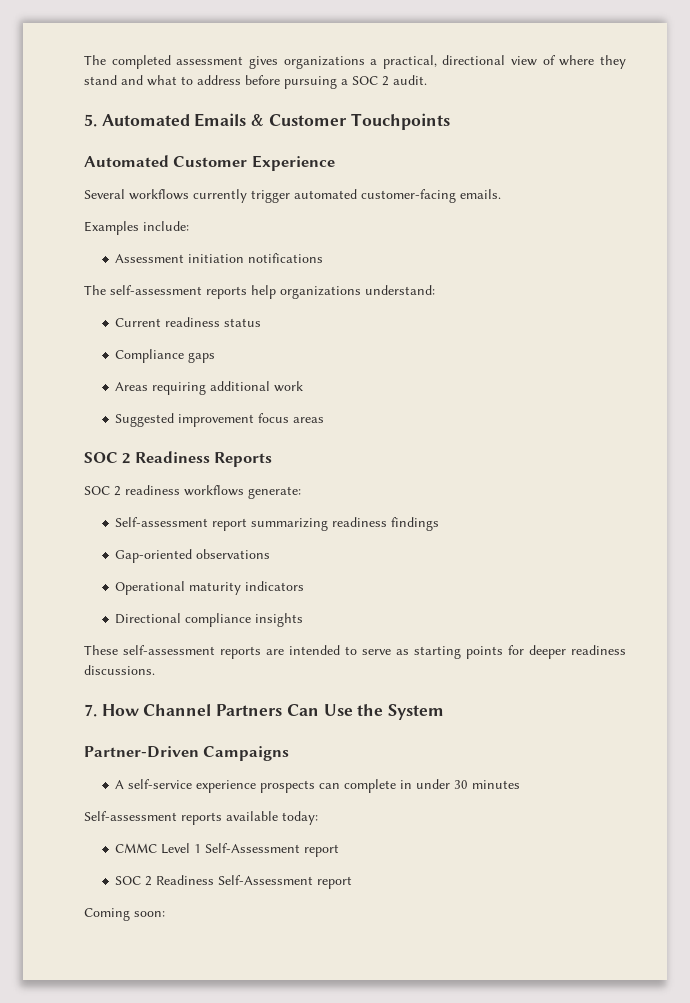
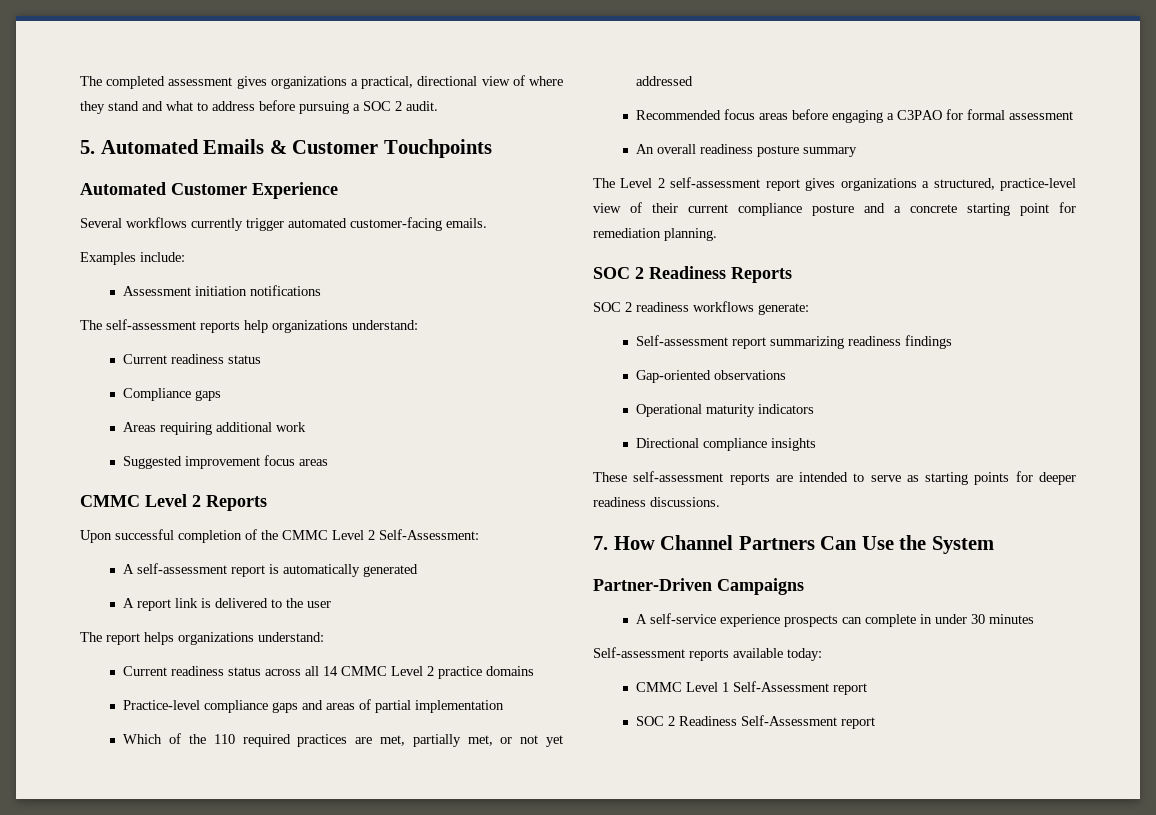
+ CMMC Level 2 Reports
+ Upon successful completion of the CMMC Level 2 Self-Assessment:
+ A self-assessment report is automatically generated
+ A report link is delivered to the user
+ The report helps organizations understand:
+ Current readiness status across all 14 CMMC Level 2 practice domains
+ Practice-level compliance gaps and areas of partial implementation
+ Which of the 110 required practices are met, partially met, or not yet addressed
+ Recommended focus areas before engaging a C3PAO for formal assessment
+ An overall readiness posture summary
+ The Level 2 self-assessment report gives organizations a structured, practice-level view of their current compliance posture and a concrete starting point for remediation planning.
- Coming soon:

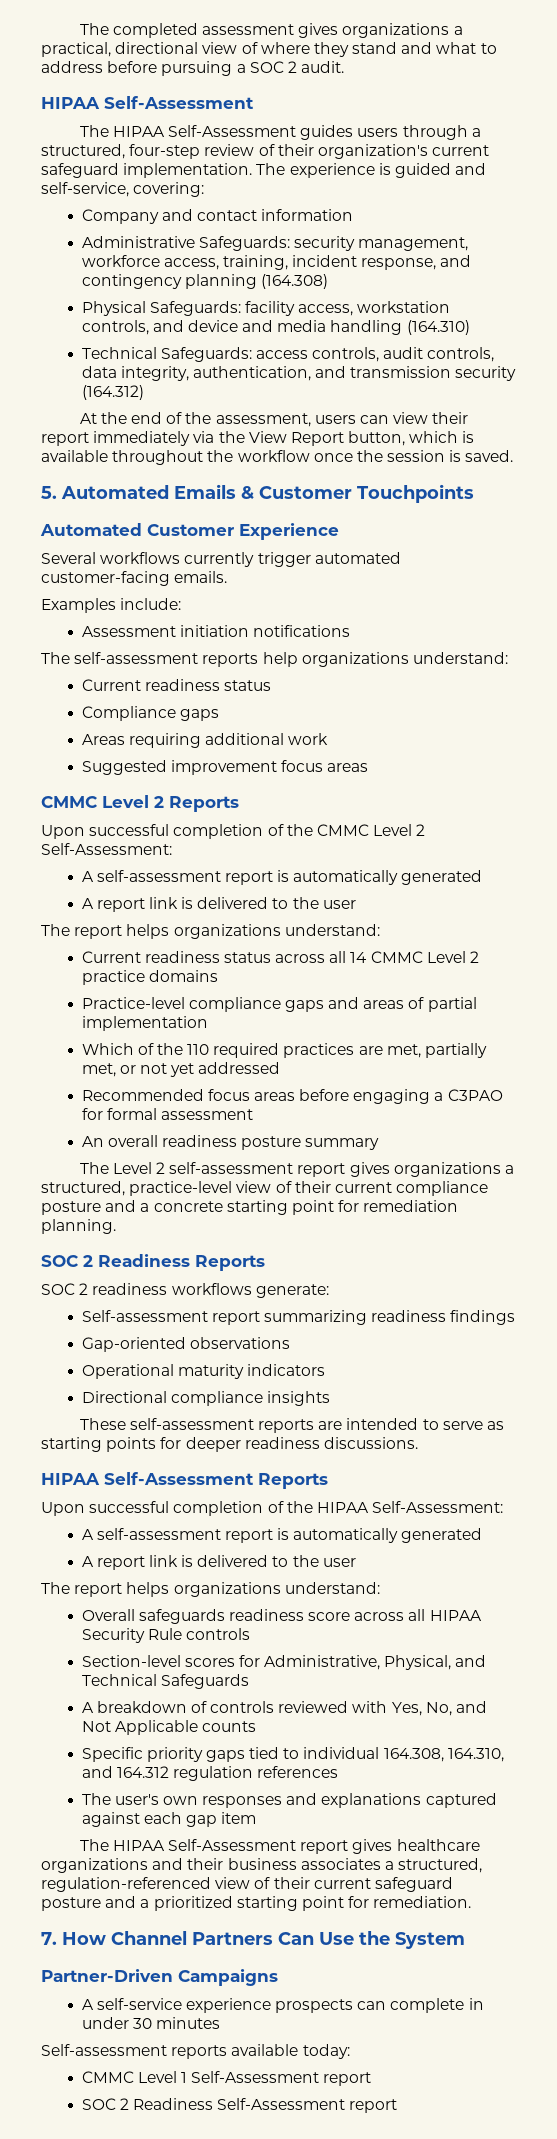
  The completed assessment gives organizations a practical, directional view of where they stand and what to address before pursuing a SOC 2 audit.
+ HIPAA Self-Assessment
+ The HIPAA Self-Assessment guides users through a structured, four-step review of their organization's current safeguard implementation. The experience is guided and self-service, covering:
+ Company and contact information
+ Administrative Safeguards: security management, workforce access, training, incident response, and contingency planning (164.308)
+ Physical Safeguards: facility access, workstation controls, and device and media handling (164.310)
+ Technical Safeguards: access controls, audit controls, data integrity, authentication, and transmission security (164.312)
+ At the end of the assessment, users can view their report immediately via the View Report button, which is available throughout the workflow once the session is saved.
+ HIPAA Self-Assessment Reports
+ Upon successful completion of the HIPAA Self-Assessment:
+ A self-assessment report is automatically generated
+ A report link is delivered to the user
+ The report helps organizations understand:
+ Overall safeguards readiness score across all HIPAA Security Rule controls
+ Section-level scores for Administrative, Physical, and Technical Safeguards
+ A breakdown of controls reviewed with Yes, No, and Not Applicable counts
+ Specific priority gaps tied to individual 164.308, 164.310, and 164.312 regulation references
+ The user's own responses and explanations captured against each gap item
+ The HIPAA Self-Assessment report gives healthcare organizations and their business associates a structured, regulation-referenced view of their current safeguard posture and a prioritized starting point for remediation.

